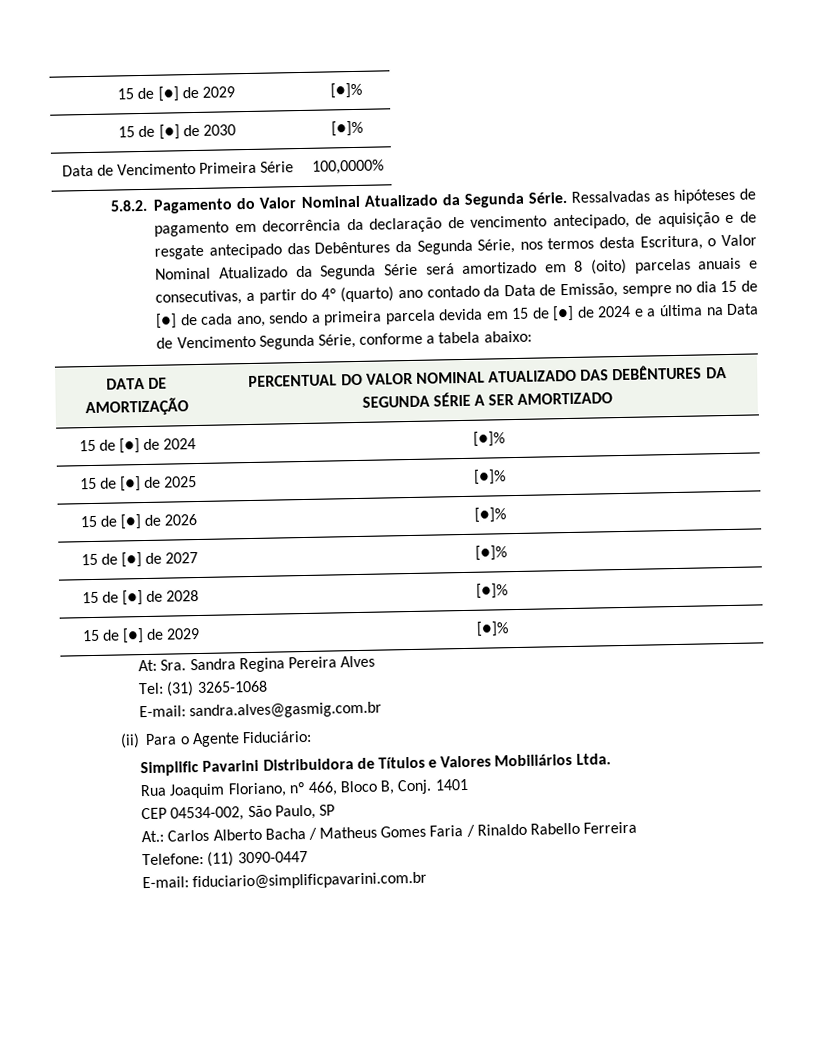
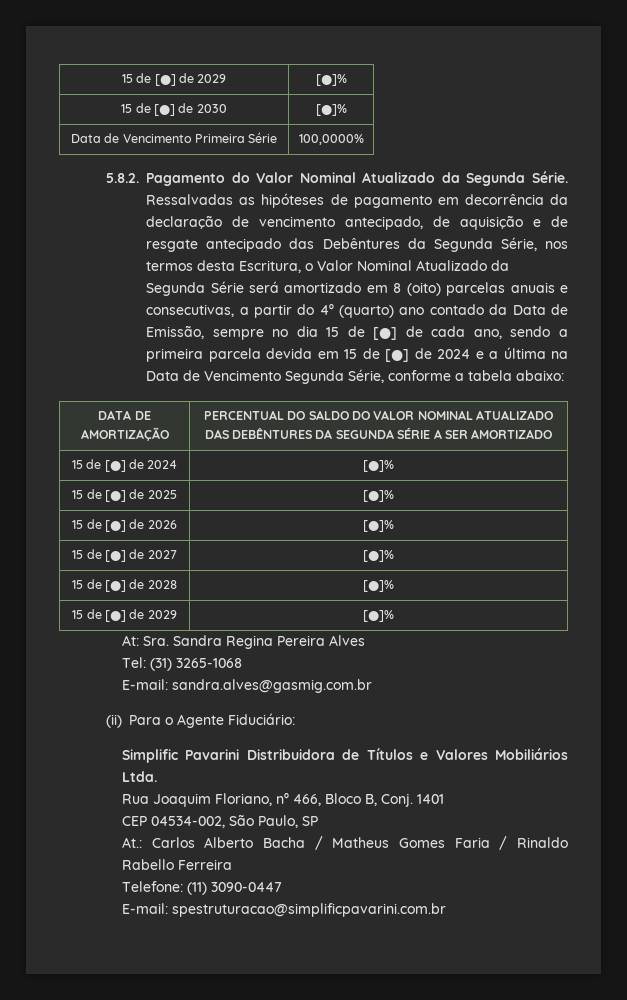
- DATA DE AMORTIZAÇÃO | PERCENTUAL DO VALOR NOMINAL ATUALIZADO DAS DEBÊNTURES DA SEGUNDA SÉRIE A SER AMORTIZADO
+ DATA DE AMORTIZAÇÃO | PERCENTUAL DO SALDO DO VALOR NOMINAL ATUALIZADO DAS DEBÊNTURES DA SEGUNDA SÉRIE A SER AMORTIZADO
- E-mail: fiduciario@simplificpavarini.com.br
+ E-mail: spestruturacao@simplificpavarini.com.br

